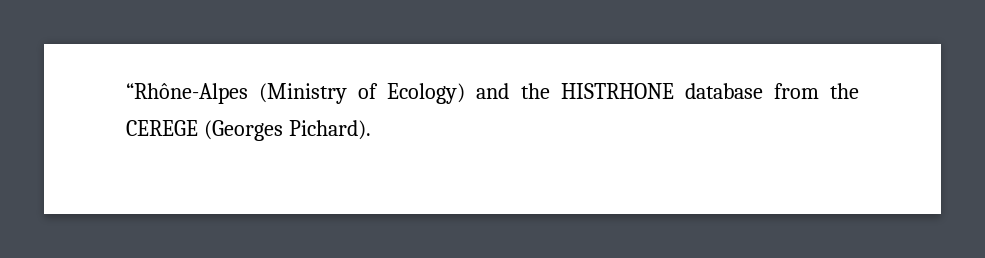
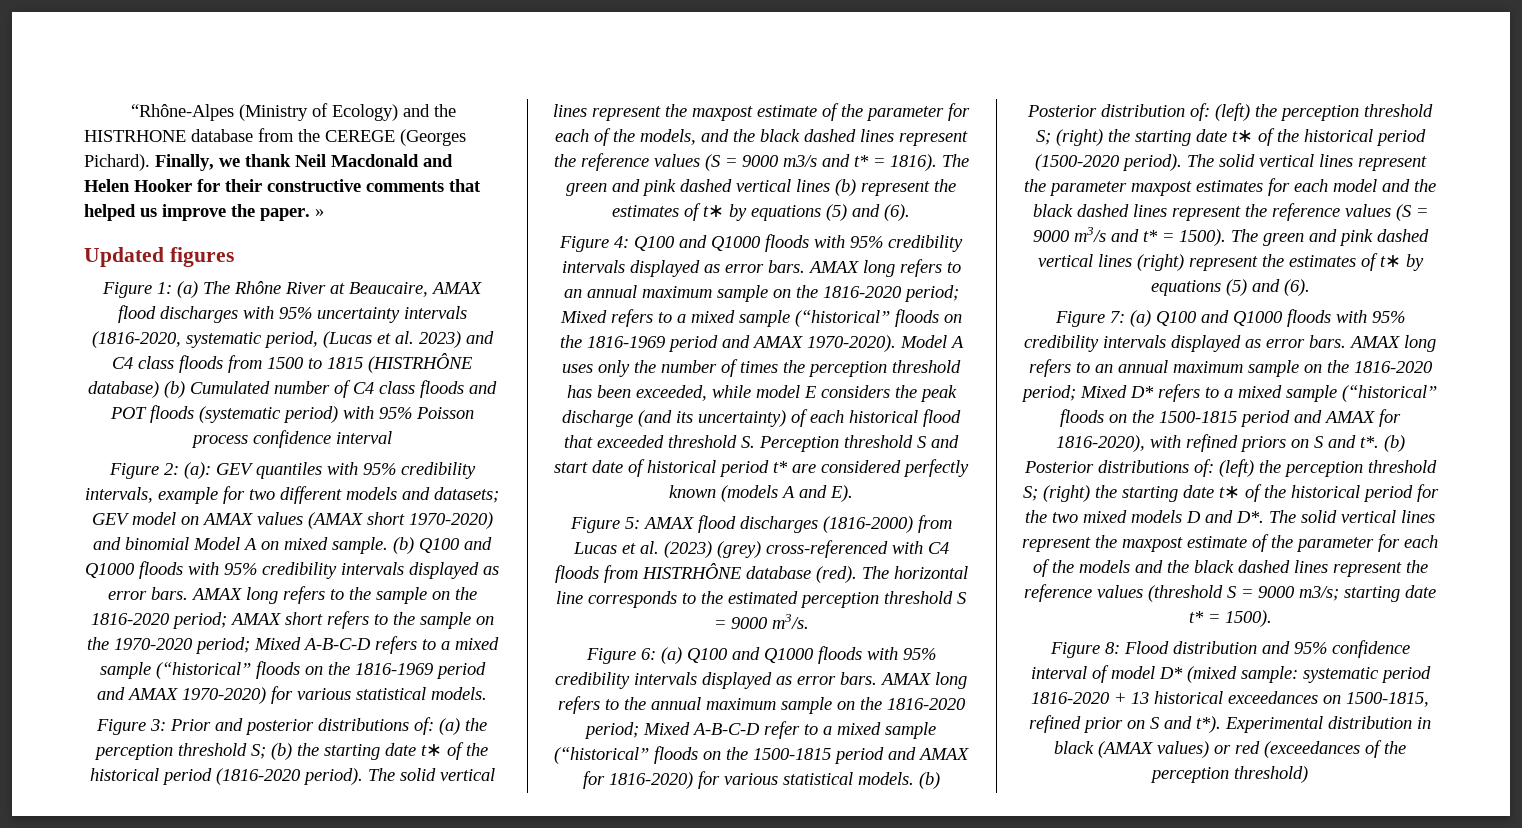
+ Finally, we thank Neil Macdonald and Helen Hooker for their constructive comments that helped us improve the paper. »
+ Updated figures
+ Figure 1: (a) The Rhône River at Beaucaire, AMAX flood discharges with 95% uncertainty intervals (1816-2020, systematic period, (Lucas et al. 2023) and C4 class floods from 1500 to 1815 (HISTRHÔNE database) (b) Cumulated number of C4 class floods and POT floods (systematic period) with 95% Poisson process confidence interval
+ Figure 2: (a): GEV quantiles with 95% credibility intervals, example for two different models and datasets; GEV model on AMAX values (AMAX short 1970-2020) and binomial Model A on mixed sample. (b) Q100 and Q1000 floods with 95% credibility intervals displayed as error bars. AMAX long refers to the sample on the 1816-2020 period; AMAX short refers to the sample on the 1970-2020 period; Mixed A-B-C-D refers to a mixed sample (“historical” floods on the 1816-1969 period and AMAX 1970-2020) for various statistical models.
+ Figure 3: Prior and posterior distributions of: (a) the perception threshold S; (b) the starting date t∗ of the historical period (1816-2020 period). The solid vertical lines represent the maxpost estimate of the parameter for each of the models, and the black dashed lines represent the reference values (S = 9000 m3/s and t* = 1816). The green and pink dashed vertical lines (b) represent the estimates of t∗ by equations (5) and (6).
+ Figure 4: Q100 and Q1000 floods with 95% credibility intervals displayed as error bars. AMAX long refers to an annual maximum sample on the 1816-2020 period; Mixed refers to a mixed sample (“historical” floods on the 1816-1969 period and AMAX 1970-2020). Model A uses only the number of times the perception threshold has been exceeded, while model E considers the peak discharge (and its uncertainty) of each historical flood that exceeded threshold S. Perception threshold S and start date of historical period t* are considered perfectly known (models A and E).
+ Figure 5: AMAX flood discharges (1816-2000) from Lucas et al. (2023) (grey) cross-referenced with C4 floods from HISTRHÔNE database (red). The horizontal line corresponds to the estimated perception threshold S = 9000 m3/s.
+ Figure 6: (a) Q100 and Q1000 floods with 95% credibility intervals displayed as error bars. AMAX long refers to the annual maximum sample on the 1816-2020 period; Mixed A-B-C-D refer to a mixed sample (“historical” floods on the 1500-1815 period and AMAX for 1816-2020) for various statistical models. (b) Posterior distribution of: (left) the perception threshold S; (right) the starting date t∗ of the historical period (1500-2020 period). The solid vertical lines represent the parameter maxpost estimates for each model and the black dashed lines represent the reference values (S = 9000 m3/s and t* = 1500). The green and pink dashed vertical lines (right) represent the estimates of t∗ by equations (5) and (6).
+ Figure 7: (a) Q100 and Q1000 floods with 95% credibility intervals displayed as error bars. AMAX long refers to an annual maximum sample on the 1816-2020 period; Mixed D* refers to a mixed sample (“historical” floods on the 1500-1815 period and AMAX for 1816-2020), with refined priors on S and t*. (b) Posterior distributions of: (left) the perception threshold S; (right) the starting date t∗ of the historical period for the two mixed models D and D*. The solid vertical lines represent the maxpost estimate of the parameter for each of the models and the black dashed lines represent the reference values (threshold S = 9000 m3/s; starting date t* = 1500).
+ Figure 8: Flood distribution and 95% confidence interval of model D* (mixed sample: systematic period 1816-2020 + 13 historical exceedances on 1500-1815, refined prior on S and t*). Experimental distribution in black (AMAX values) or red (exceedances of the perception threshold)

